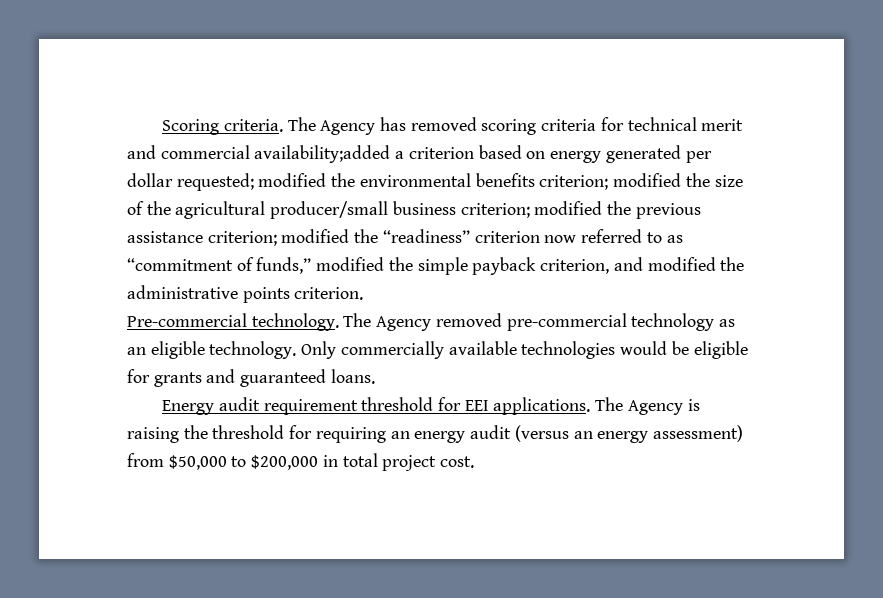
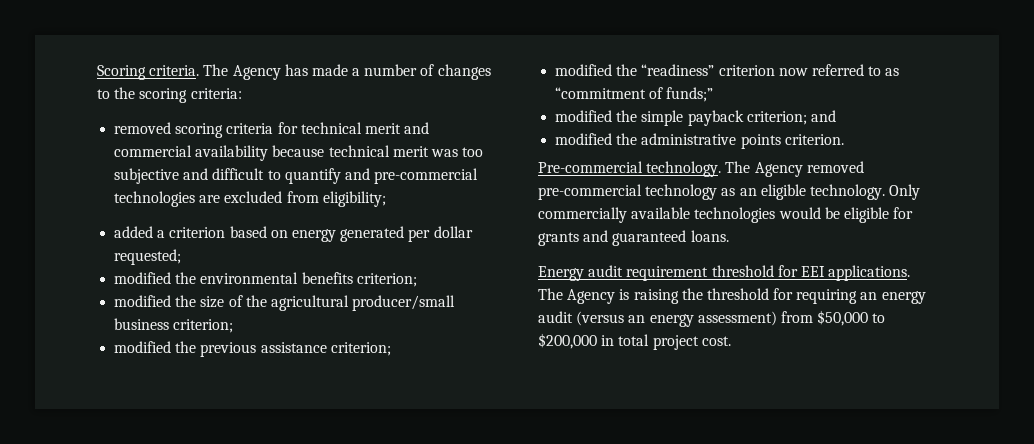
- The Agency has removed scoring criteria for technical merit and commercial availability;added a criterion based on energy generated per dollar requested; modified the environmental benefits criterion; modified the size of the agricultural producer/small business criterion; modified the previous assistance criterion; modified the “readiness” criterion now referred to as “commitment of funds,” modified the simple payback criterion, and modified the administrative points criterion.
+ The Agency has made a number of changes to the scoring criteria:
+ removed scoring criteria for technical merit and commercial availability because technical merit was too subjective and difficult to quantify and pre-commercial technologies are excluded from eligibility;
+ added a criterion based on energy generated per dollar requested;
+ modified the environmental benefits criterion;
+ modified the size of the agricultural producer/small business criterion;
+ modified the previous assistance criterion;
+ modified the “readiness” criterion now referred to as “commitment of funds;”
+ modified the simple payback criterion; and
+ modified the administrative points criterion.

